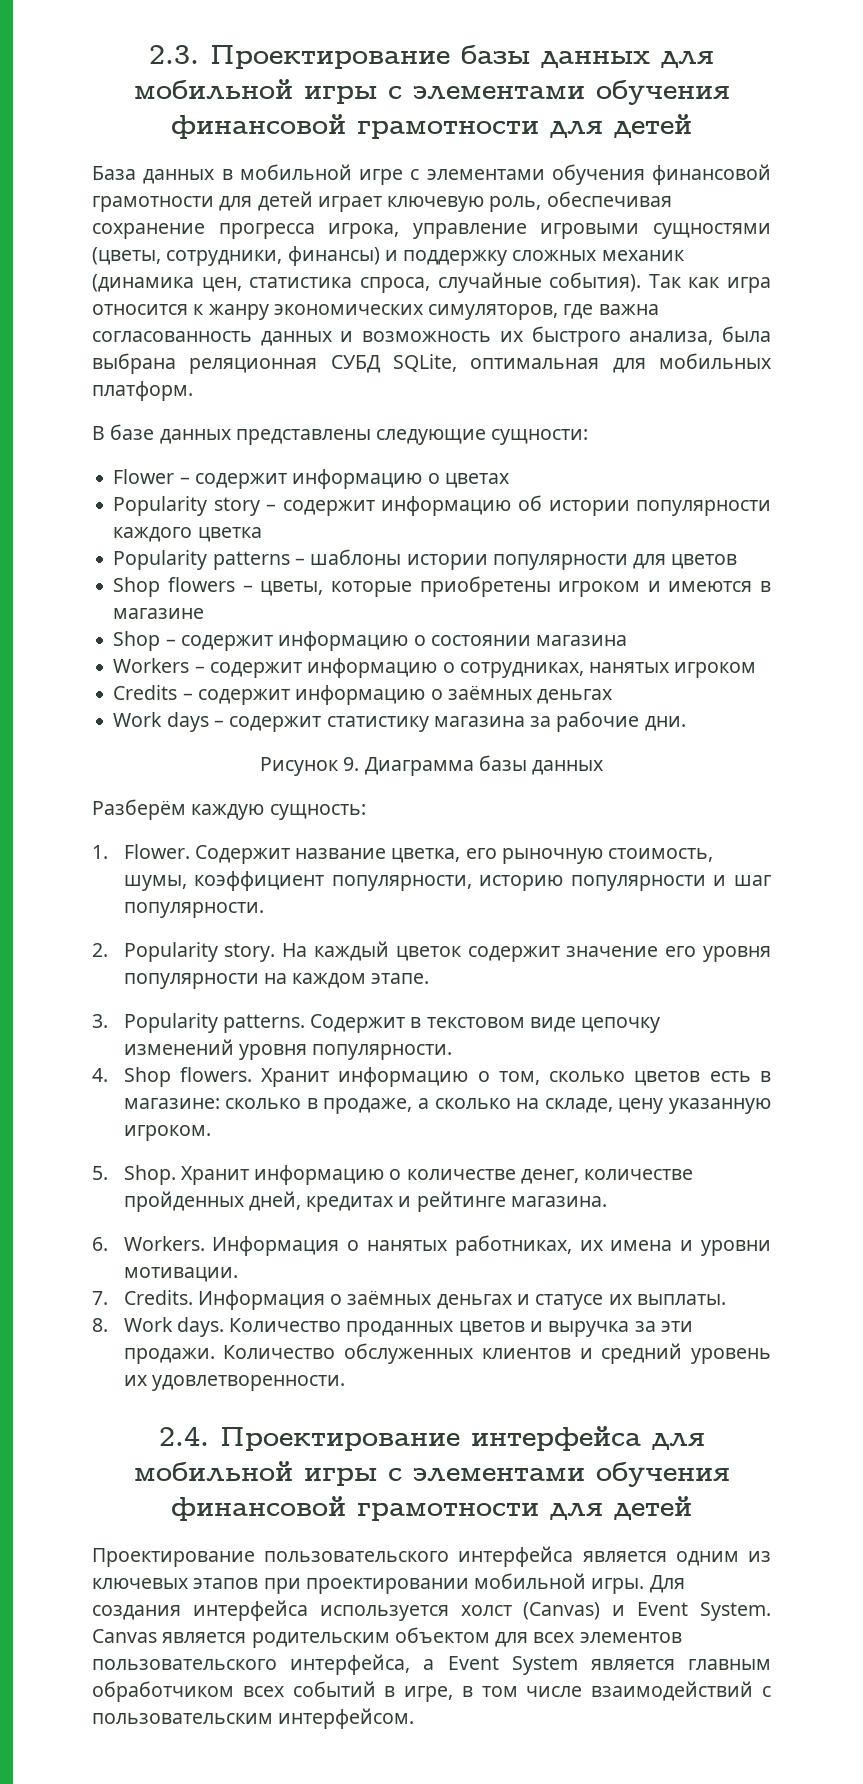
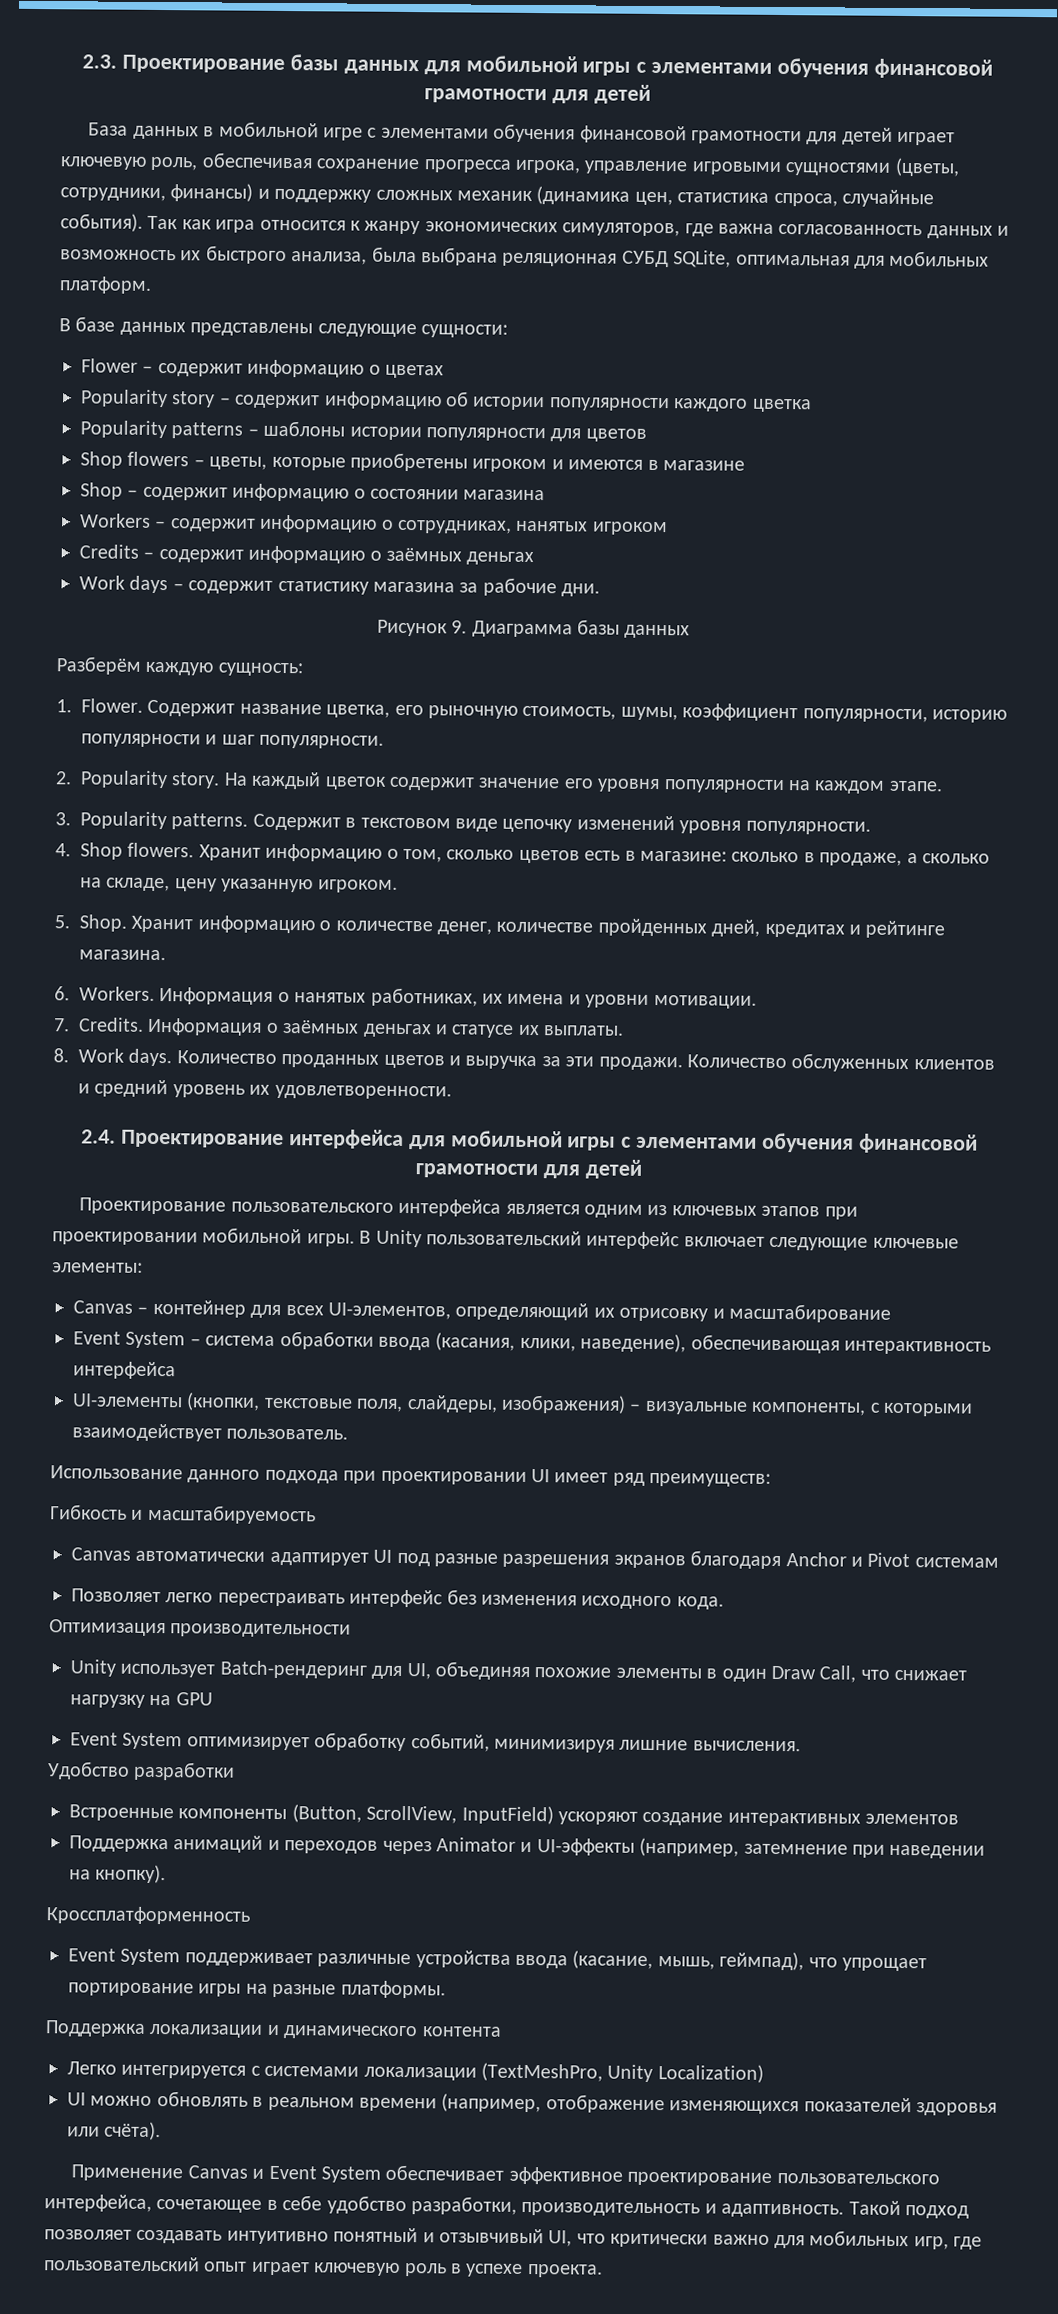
- Для создания интерфейса используется холст (Canvas) и Event System. Canvas является родительским объектом для всех элементов пользовательского интерфейса, а Event System является главным обработчиком всех событий в игре, в том числе взаимодействий с пользовательским интерфейсом.
+ В Unity пользовательский интерфейс включает следующие ключевые элементы:
+ Canvas – контейнер для всех UI-элементов, определяющий их отрисовку и масштабирование
+ Event System – система обработки ввода (касания, клики, наведение), обеспечивающая интерактивность интерфейса
+ UI-элементы (кнопки, текстовые поля, слайдеры, изображения) – визуальные компоненты, с которыми взаимодействует пользователь.
+ Использование данного подхода при проектировании UI имеет ряд преимуществ:
+ Гибкость и масштабируемость
+ Canvas автоматически адаптирует UI под разные разрешения экранов благодаря Anchor и Pivot системам
+ Позволяет легко перестраивать интерфейс без изменения исходного кода.
+ Оптимизация производительности
+ Unity использует Batch-рендеринг для UI, объединяя похожие элементы в один Draw Call, что снижает нагрузку на GPU
+ Event System оптимизирует обработку событий, минимизируя лишние вычисления.
+ Удобство разработки
+ Встроенные компоненты (Button, ScrollView, InputField) ускоряют создание интерактивных элементов
+ Поддержка анимаций и переходов через Animator и UI-эффекты (например, затемнение при наведении на кнопку).
+ Кроссплатформенность
+ Event System поддерживает различные устройства ввода (касание, мышь, геймпад), что упрощает портирование игры на разные платформы.
+ Поддержка локализации и динамического контента
+ Легко интегрируется с системами локализации (TextMeshPro, Unity Localization)
+ UI можно обновлять в реальном времени (например, отображение изменяющихся показателей здоровья или счёта).
+ Применение Canvas и Event System обеспечивает эффективное проектирование пользовательского интерфейса, сочетающее в себе удобство разработки, производительность и адаптивность. Такой подход позволяет создавать интуитивно понятный и отзывчивый UI, что критически важно для мобильных игр, где пользовательский опыт играет ключевую роль в успехе проекта.

